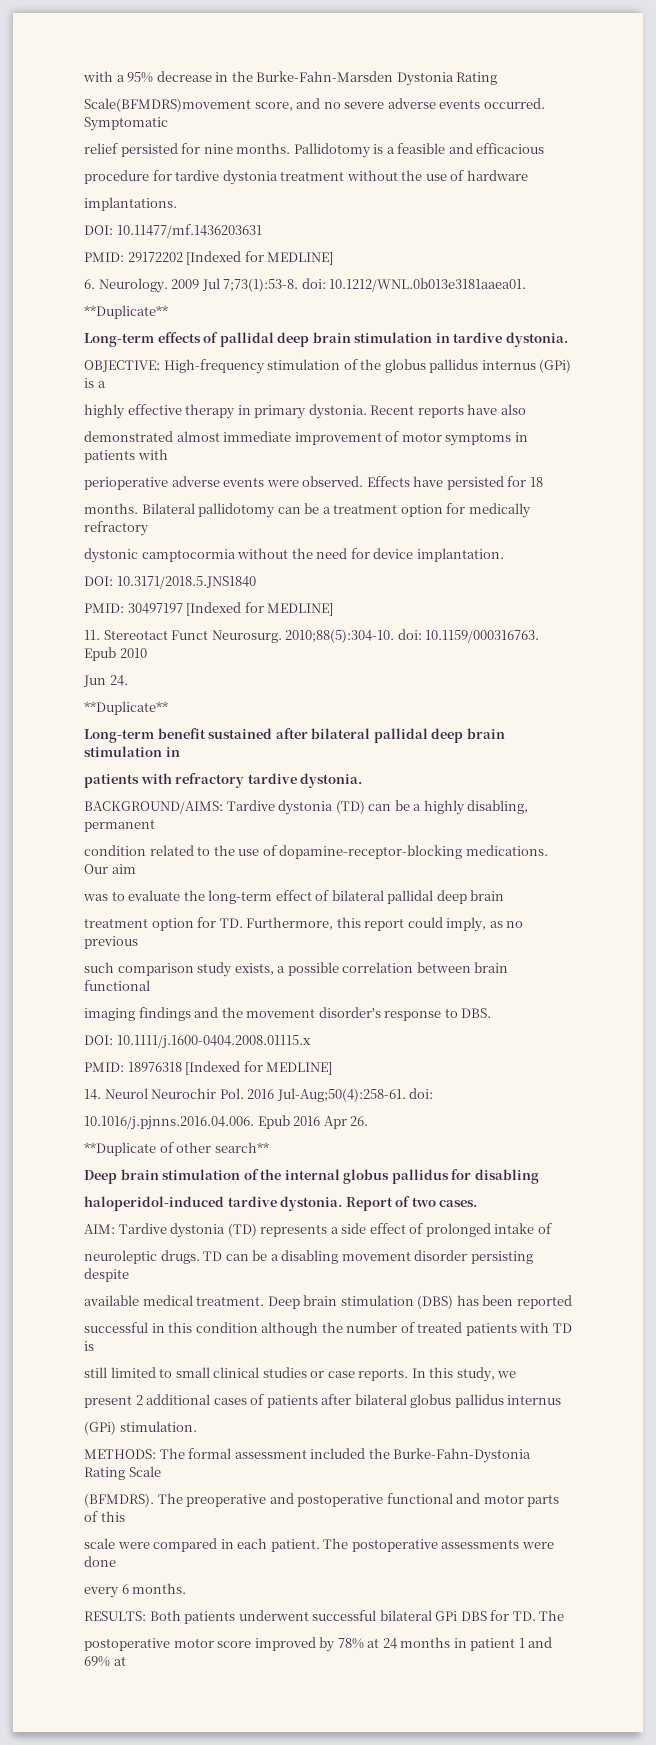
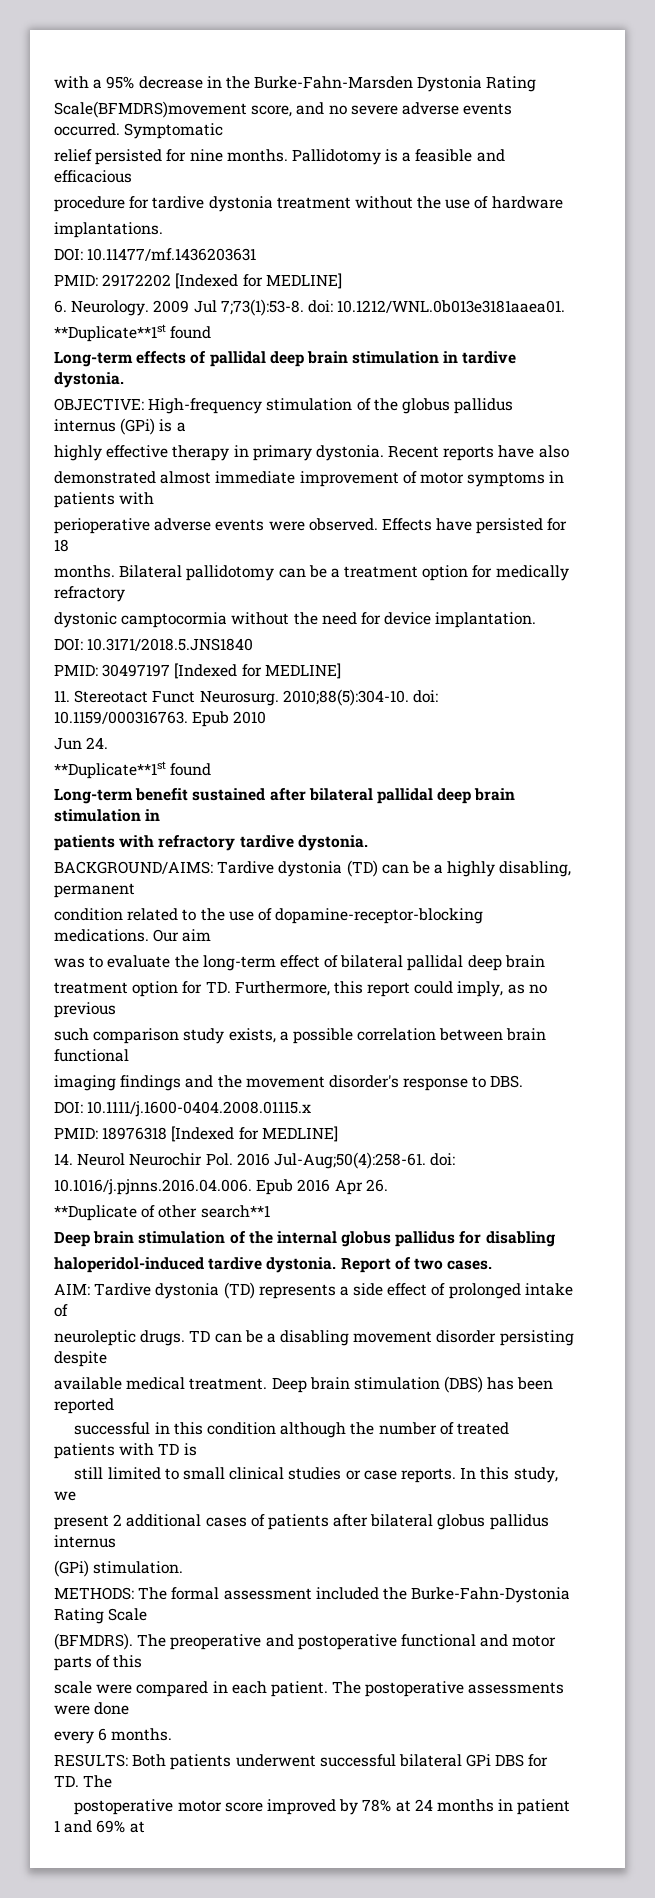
  2009 Jul 7;73(1):53-8. doi: 10.1212/WNL.0b013e3181aaea01.
- **Duplicate**
+ **Duplicate**1st found
  Jun 24.
- **Duplicate**
+ **Duplicate**1st found
- **Duplicate of other search**
+ **Duplicate of other search**1

